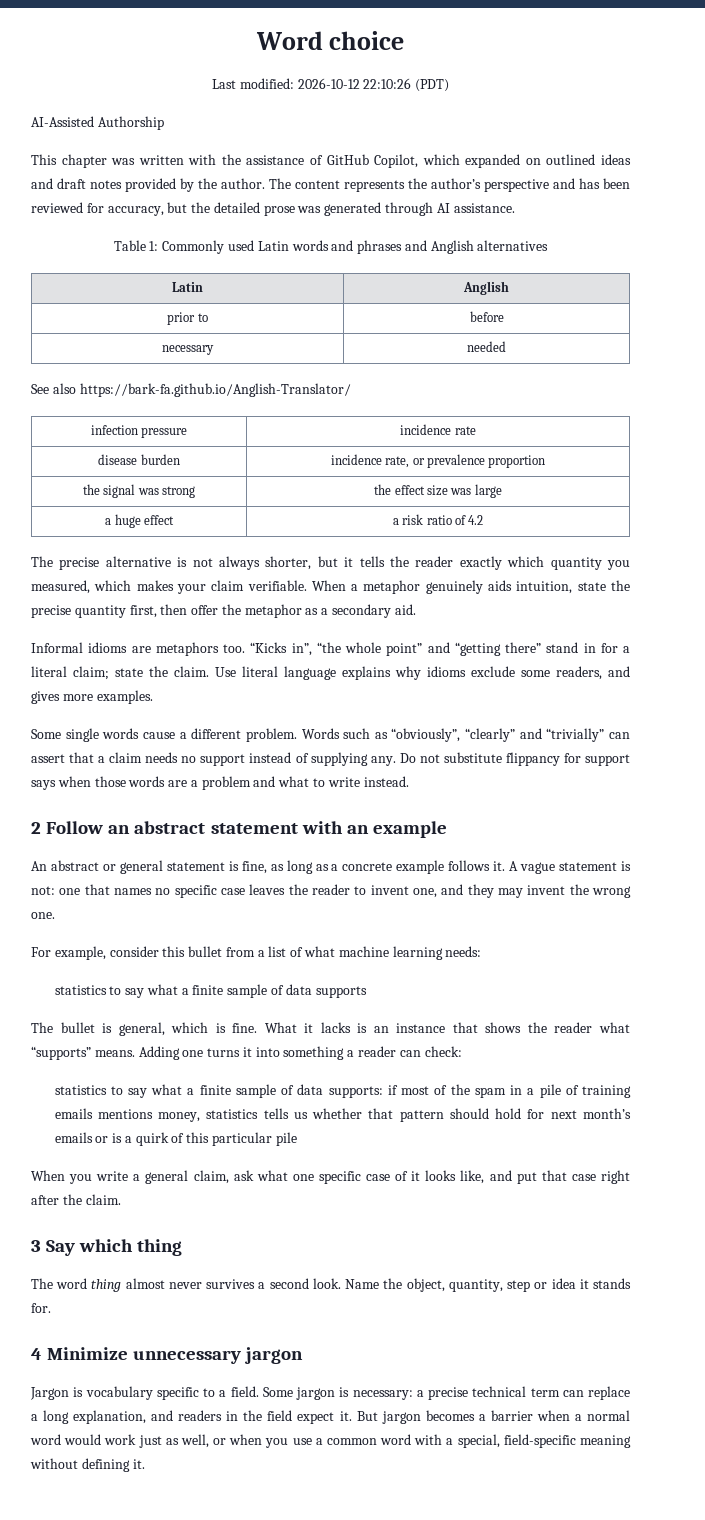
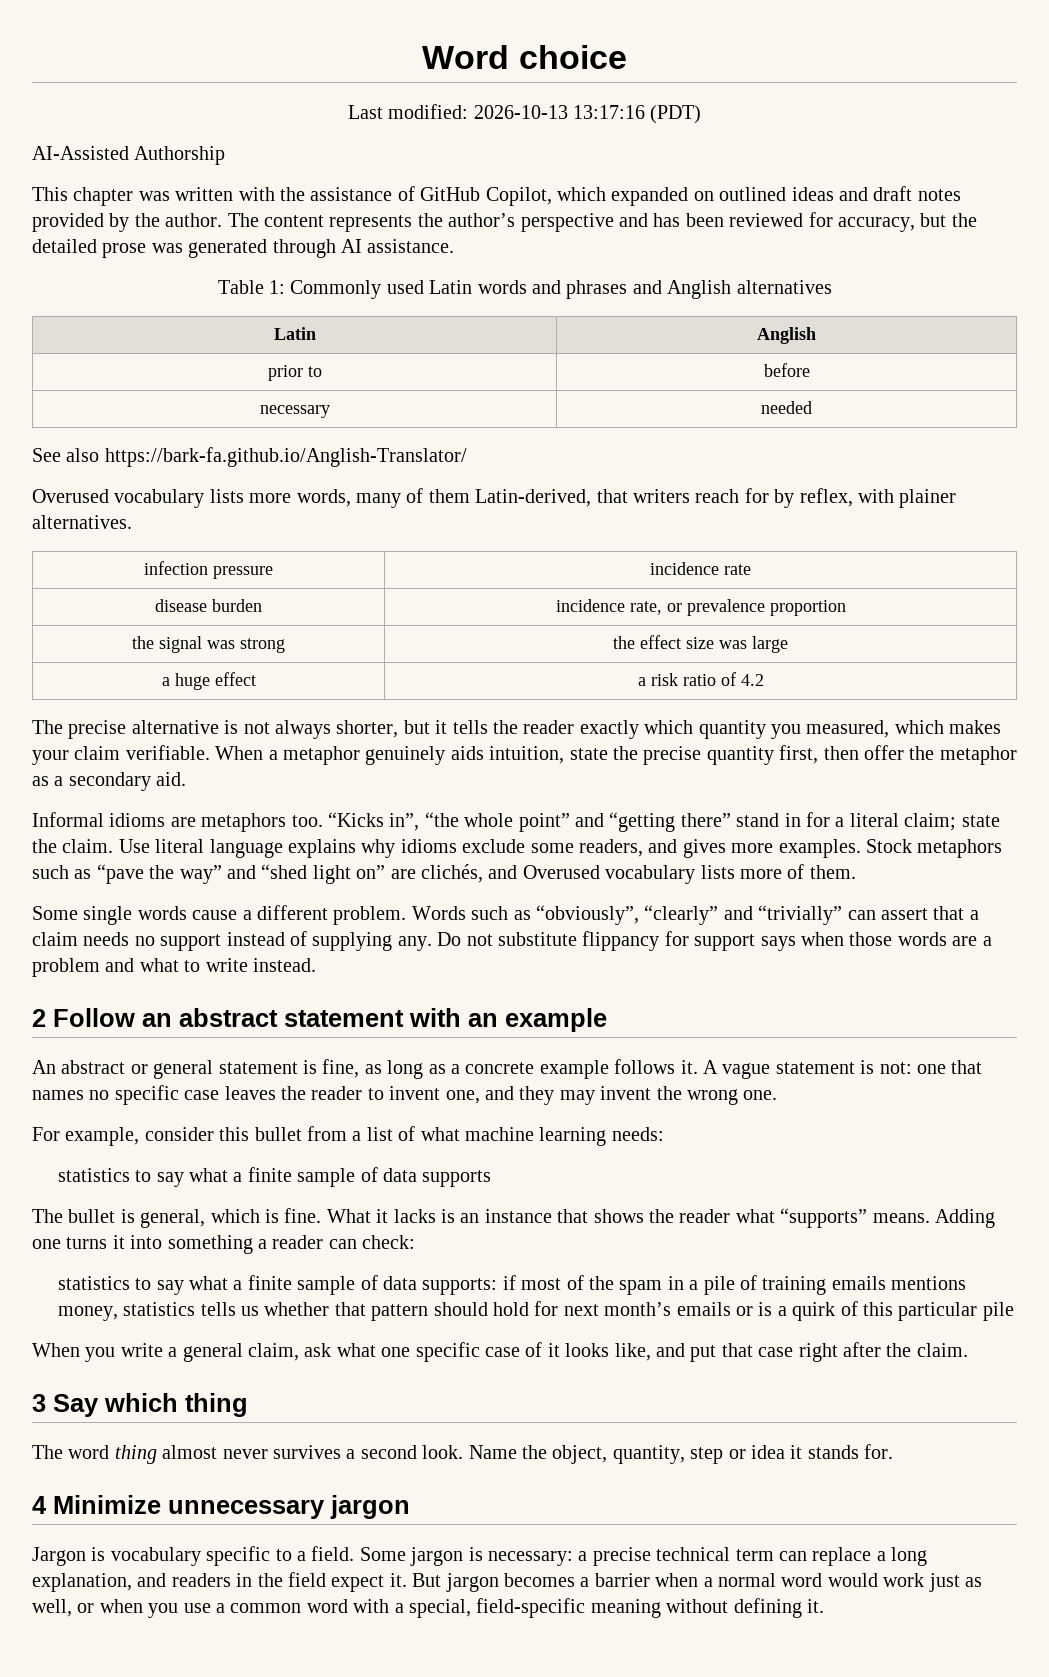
- Last modified: 2026-10-12 22:10:26 (PDT)
+ Last modified: 2026-10-13 13:17:16 (PDT)
+ Overused vocabulary lists more words, many of them Latin-derived, that writers reach for by reflex, with plainer alternatives.
+ Stock metaphors such as “pave the way” and “shed light on” are clichés, and Overused vocabulary lists more of them.

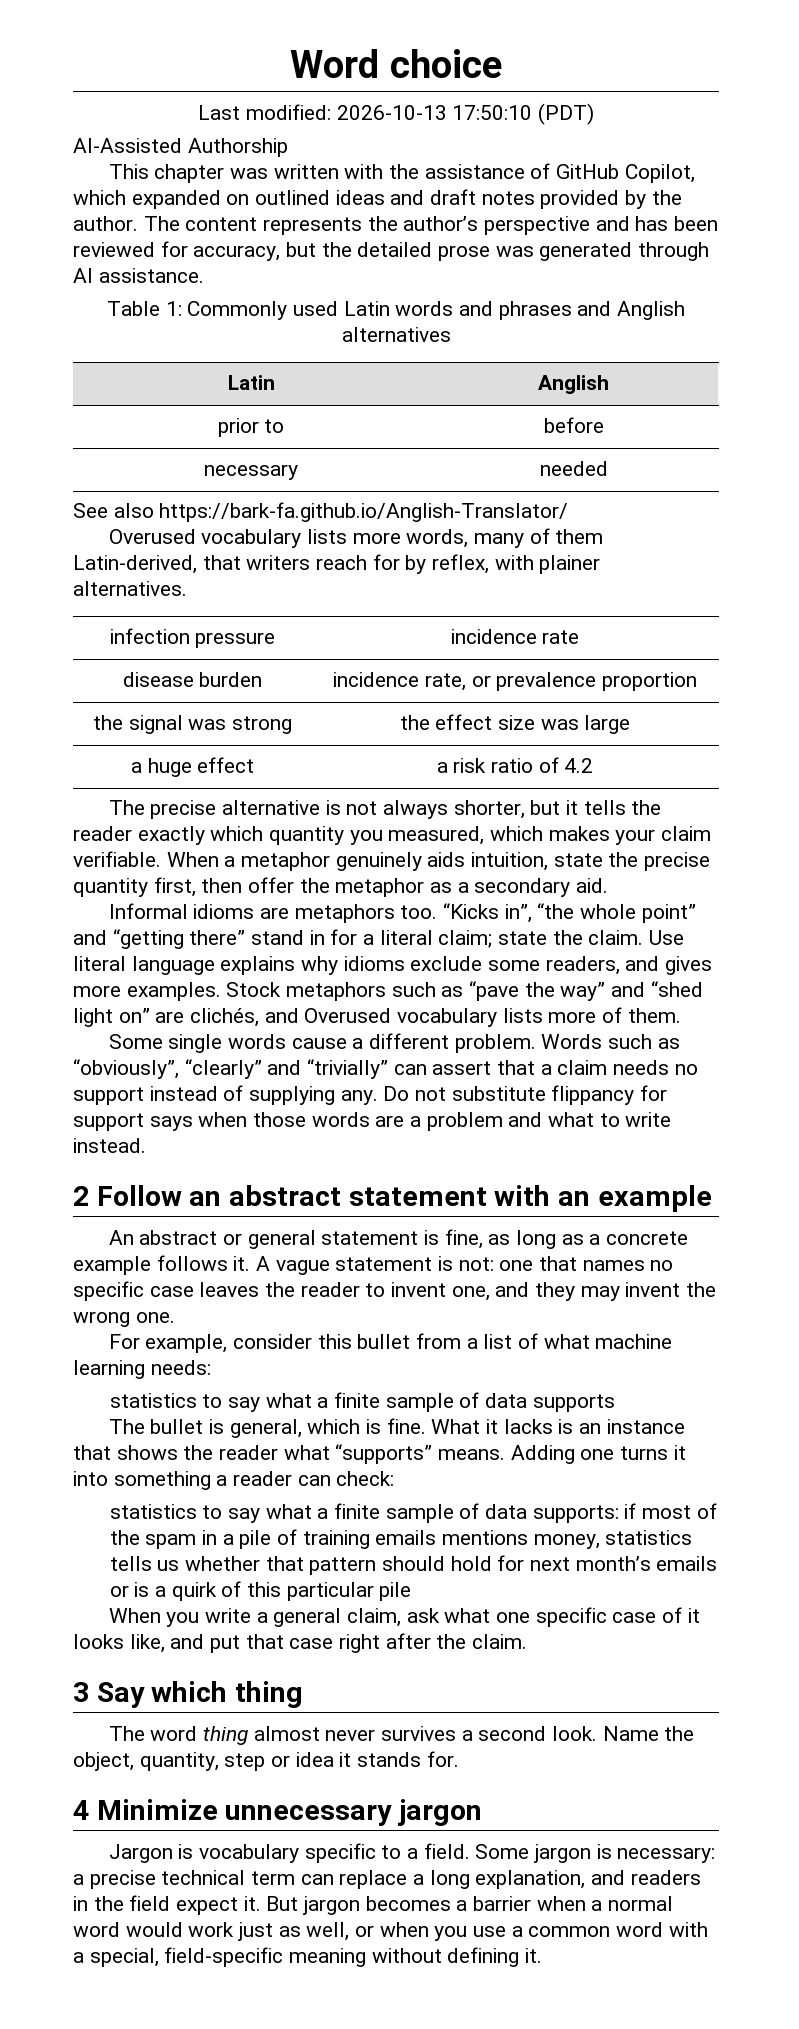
- Last modified: 2026-10-13 13:17:16 (PDT)
+ Last modified: 2026-10-13 17:50:10 (PDT)

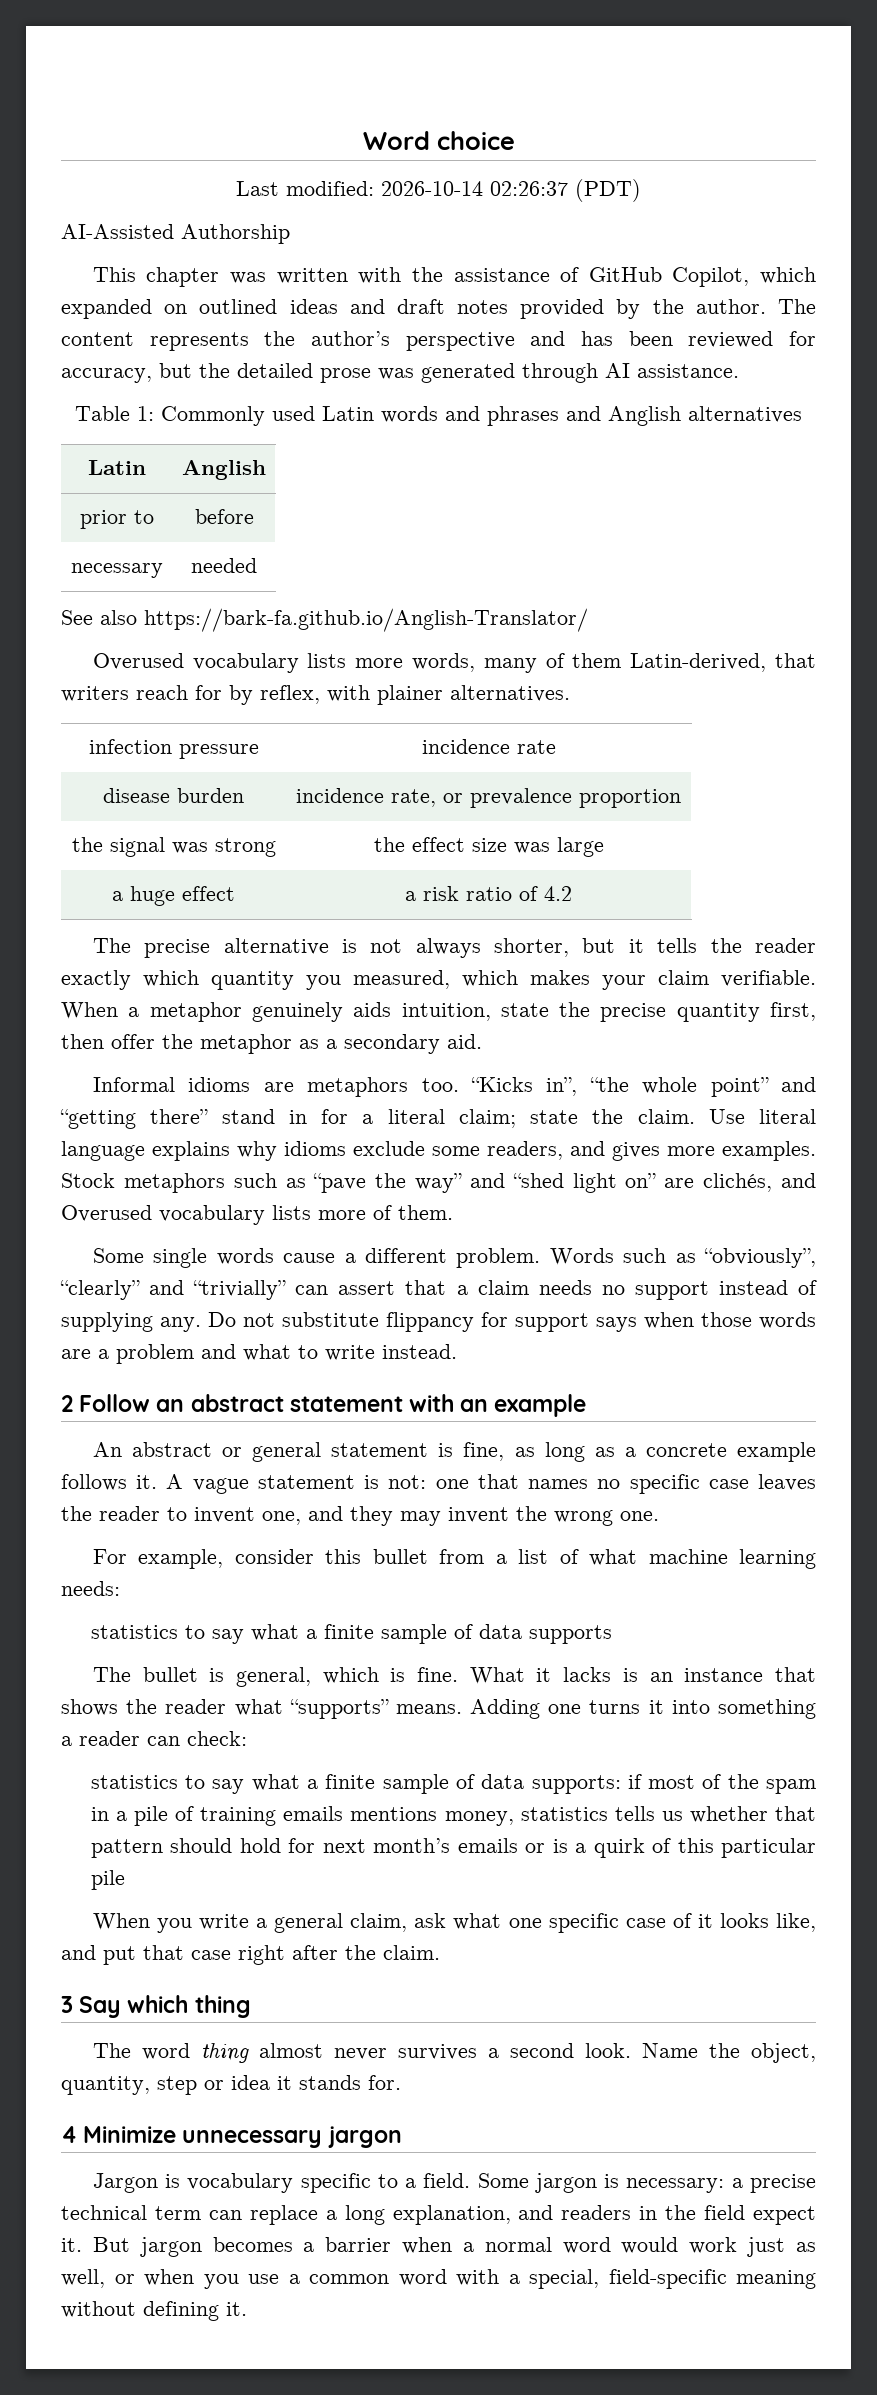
- Last modified: 2026-10-13 17:50:10 (PDT)
+ Last modified: 2026-10-14 02:26:37 (PDT)

